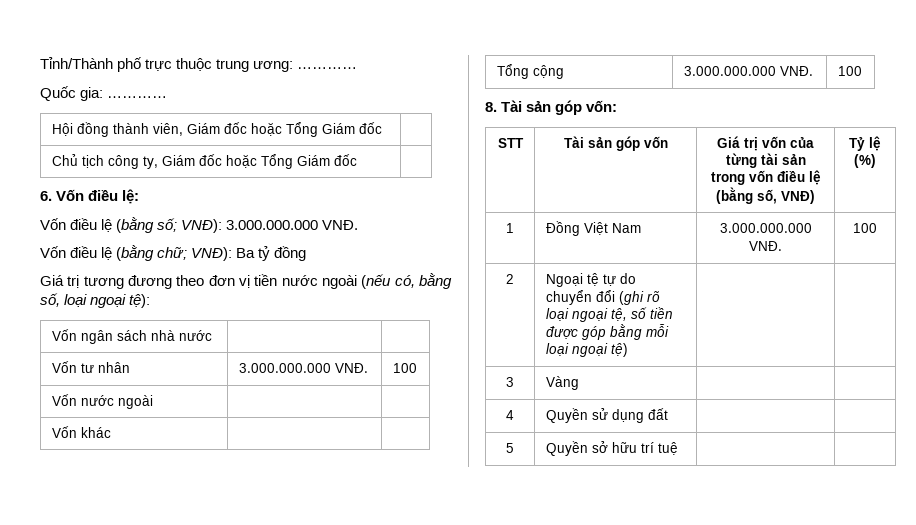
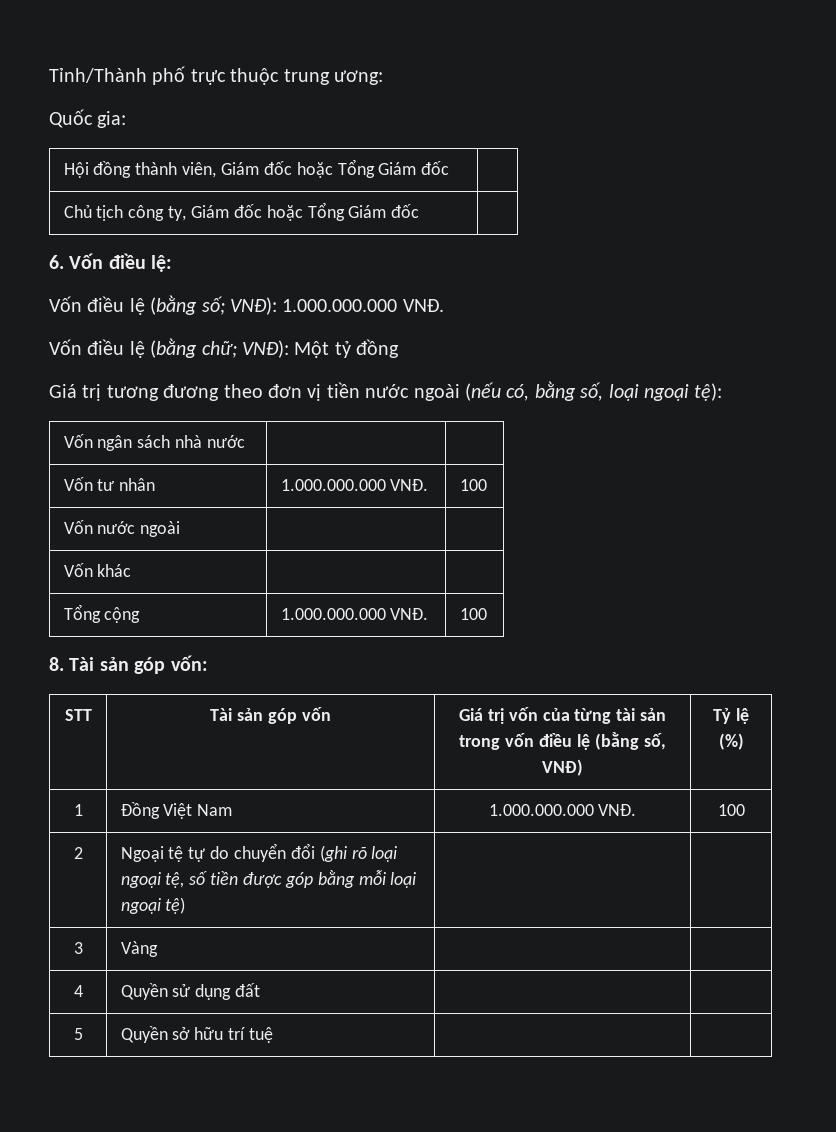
- Tỉnh/Thành phố trực thuộc trung ương: …………
+ Tỉnh/Thành phố trực thuộc trung ương:
- Quốc gia: …………
+ Quốc gia:
- Vốn điều lệ (bằng số; VNĐ): 3.000.000.000 VNĐ.
+ Vốn điều lệ (bằng số; VNĐ): 1.000.000.000 VNĐ.
- Vốn điều lệ (bằng chữ; VNĐ): Ba tỷ đồng
+ Vốn điều lệ (bằng chữ; VNĐ): Một tỷ đồng
- Vốn tư nhân | 3.000.000.000 VNĐ. | 100
+ Vốn tư nhân | 1.000.000.000 VNĐ. | 100
- Tổng cộng | 3.000.000.000 VNĐ. | 100
+ Tổng cộng | 1.000.000.000 VNĐ. | 100
- 1 | Đồng Việt Nam | 3.000.000.000 VNĐ. | 100
+ 1 | Đồng Việt Nam | 1.000.000.000 VNĐ. | 100

